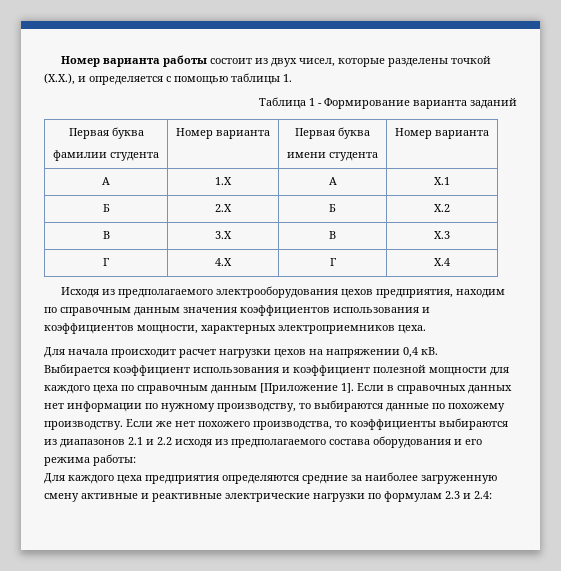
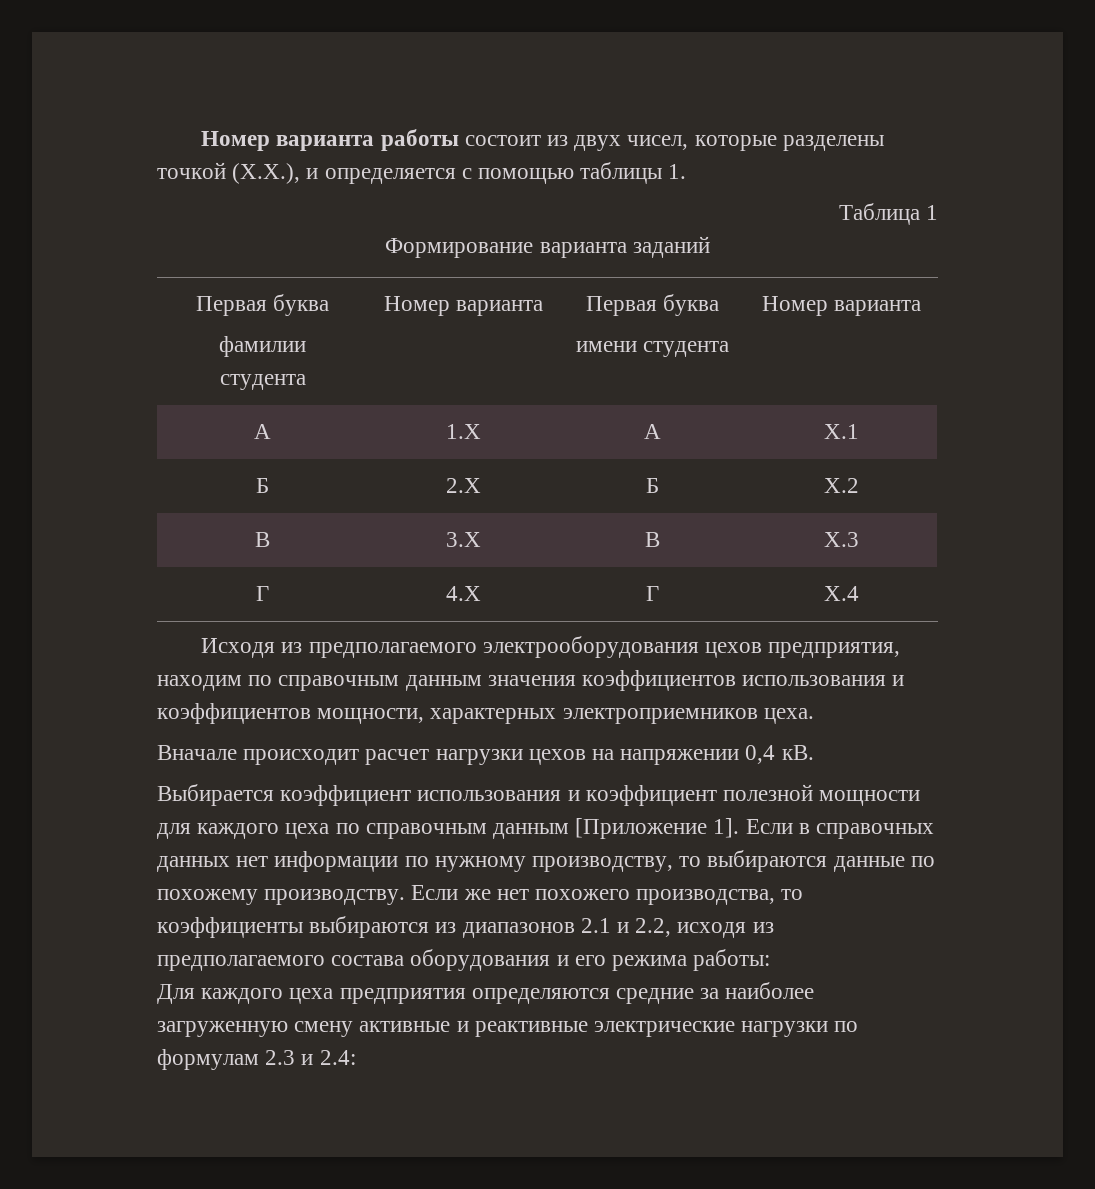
- Таблица 1 - Формирование варианта заданий
+ Таблица 1
+ Формирование варианта заданий
- Для начала происходит расчет нагрузки цехов на напряжении 0,4 кВ.
+ Вначале происходит расчет нагрузки цехов на напряжении 0,4 кВ.
- Если же нет похожего производства, то коэффициенты выбираются из диапазонов 2.1 и 2.2 исходя из предполагаемого состава оборудования и его режима работы:
+ Если же нет похожего производства, то коэффициенты выбираются из диапазонов 2.1 и 2.2, исходя из предполагаемого состава оборудования и его режима работы:

